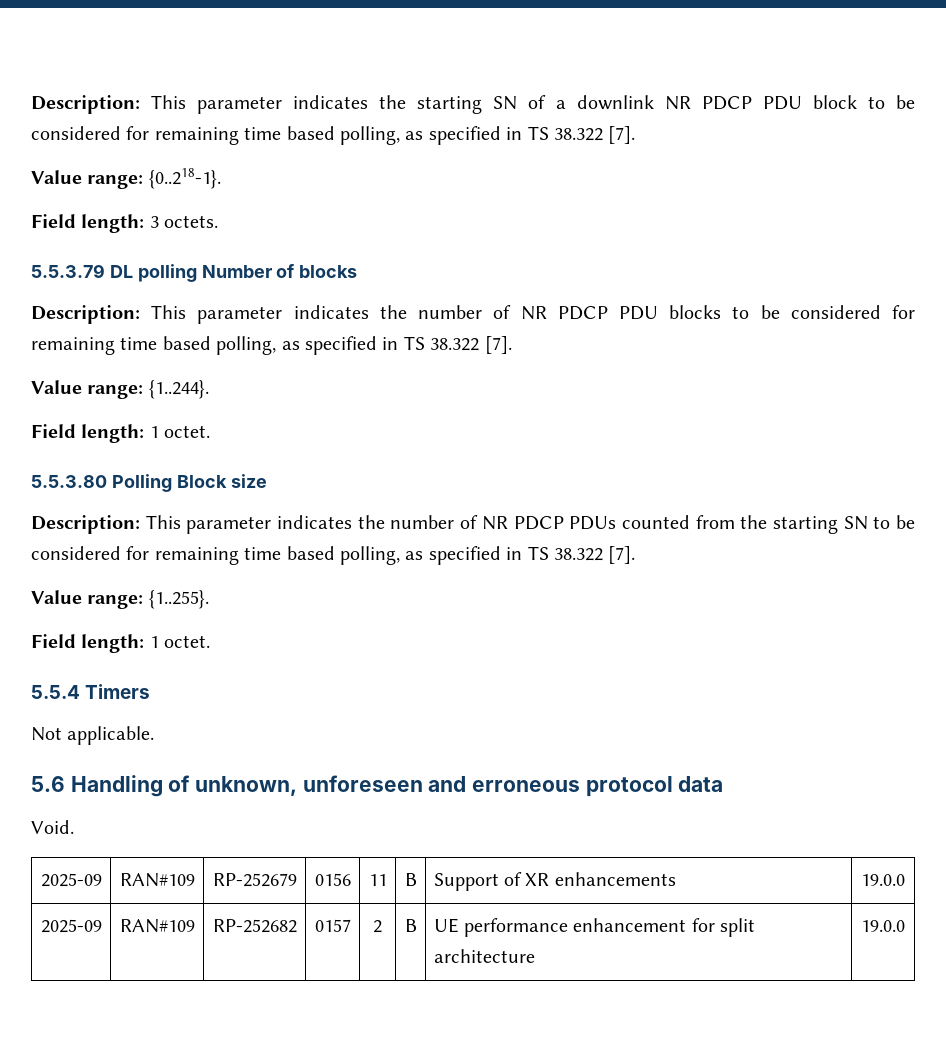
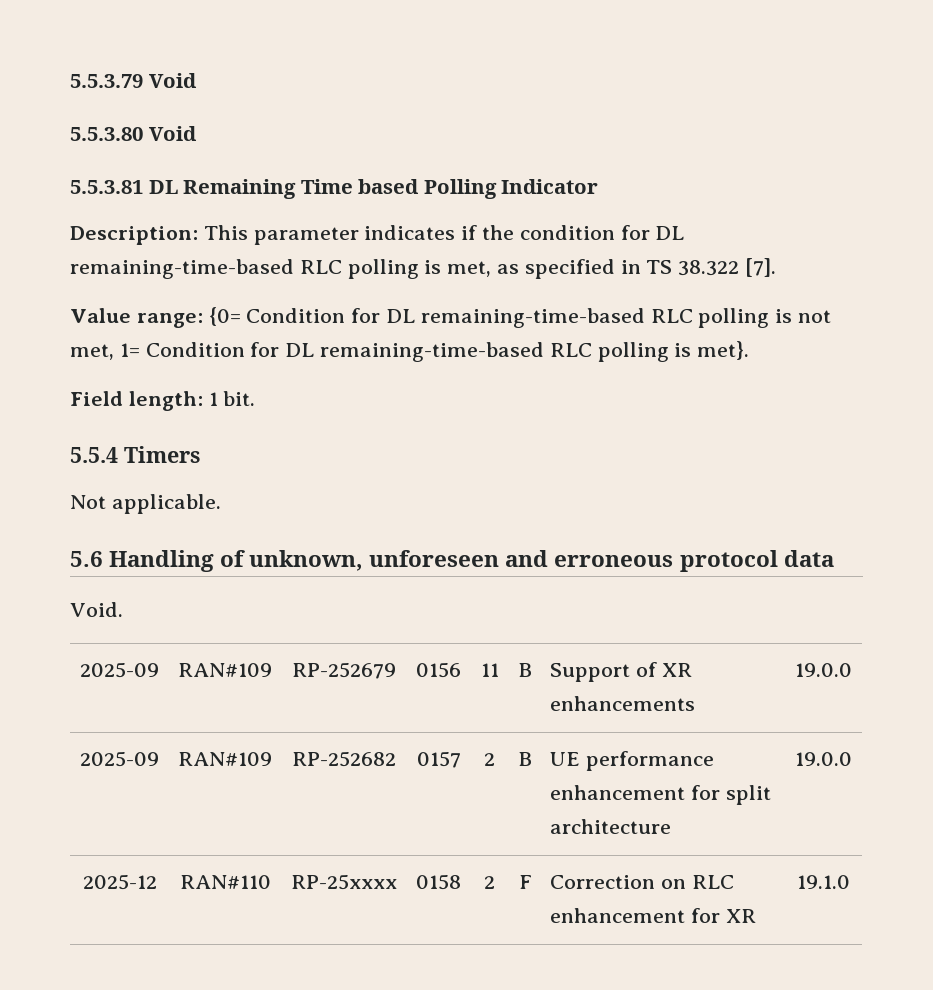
- Description: This parameter indicates the starting SN of a downlink NR PDCP PDU block to be considered for remaining time based polling, as specified in TS 38.322 [7].
- Value range: {0..218-1}.
- Field length: 3 octets.
- 5.5.3.79 DL polling Number of blocks
- Description: This parameter indicates the number of NR PDCP PDU blocks to be considered for remaining time based polling, as specified in TS 38.322 [7].
- Value range: {1..244}.
- Field length: 1 octet.
- 5.5.3.80 Polling Block size
- Description: This parameter indicates the number of NR PDCP PDUs counted from the starting SN to be considered for remaining time based polling, as specified in TS 38.322 [7].
- Value range: {1..255}.
- Field length: 1 octet.
+ 5.5.3.79 Void
+ 5.5.3.80 Void
+ 5.5.3.81 DL Remaining Time based Polling Indicator
+ Description: This parameter indicates if the condition for DL remaining-time-based RLC polling is met, as specified in TS 38.322 [7].
+ Value range: {0= Condition for DL remaining-time-based RLC polling is not met, 1= Condition for DL remaining-time-based RLC polling is met}.
+ Field length: 1 bit.
+ 2025-12 | RAN#110 | RP-25xxxx | 0158 | 2 | F | Correction on RLC enhancement for XR | 19.1.0

